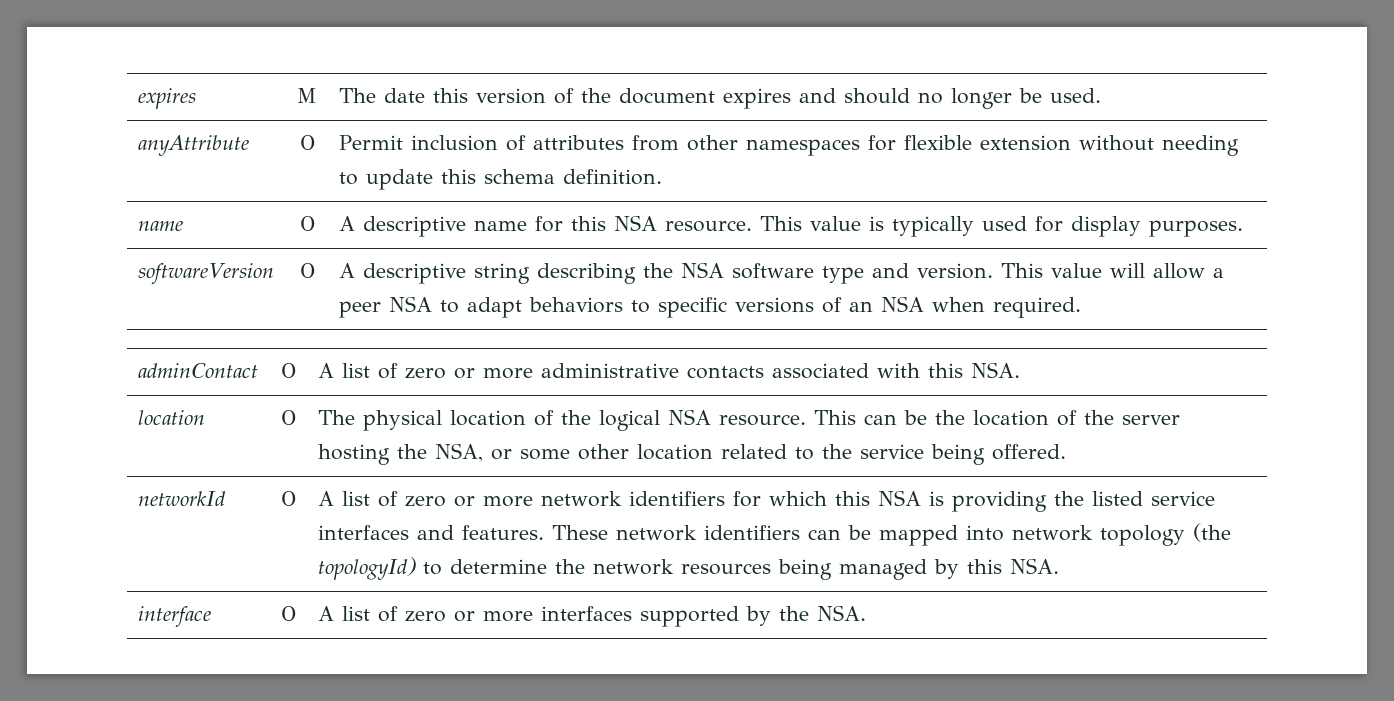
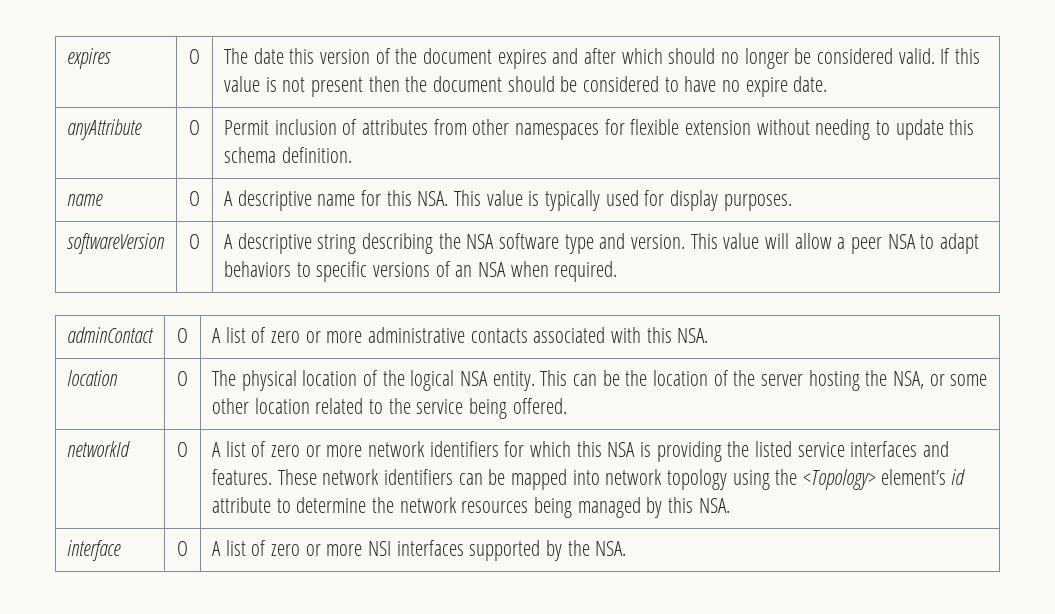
- expires | M | The date this version of the document expires and should no longer be used.
+ expires | O | The date this version of the document expires and after which should no longer be considered valid. If this value is not present then the document should be considered to have no expire date.
- name | O | A descriptive name for this NSA resource. This value is typically used for display purposes.
+ name | O | A descriptive name for this NSA. This value is typically used for display purposes.
- location | O | The physical location of the logical NSA resource. This can be the location of the server hosting the NSA, or some other location related to the service being offered.
+ location | O | The physical location of the logical NSA entity. This can be the location of the server hosting the NSA, or some other location related to the service being offered.
- These network identifiers can be mapped into network topology (the topologyId) to determine the network resources being managed by this NSA.
+ These network identifiers can be mapped into network topology using the <Topology> element’s id attribute to determine the network resources being managed by this NSA.
- interface | O | A list of zero or more interfaces supported by the NSA.
+ interface | O | A list of zero or more NSI interfaces supported by the NSA.

